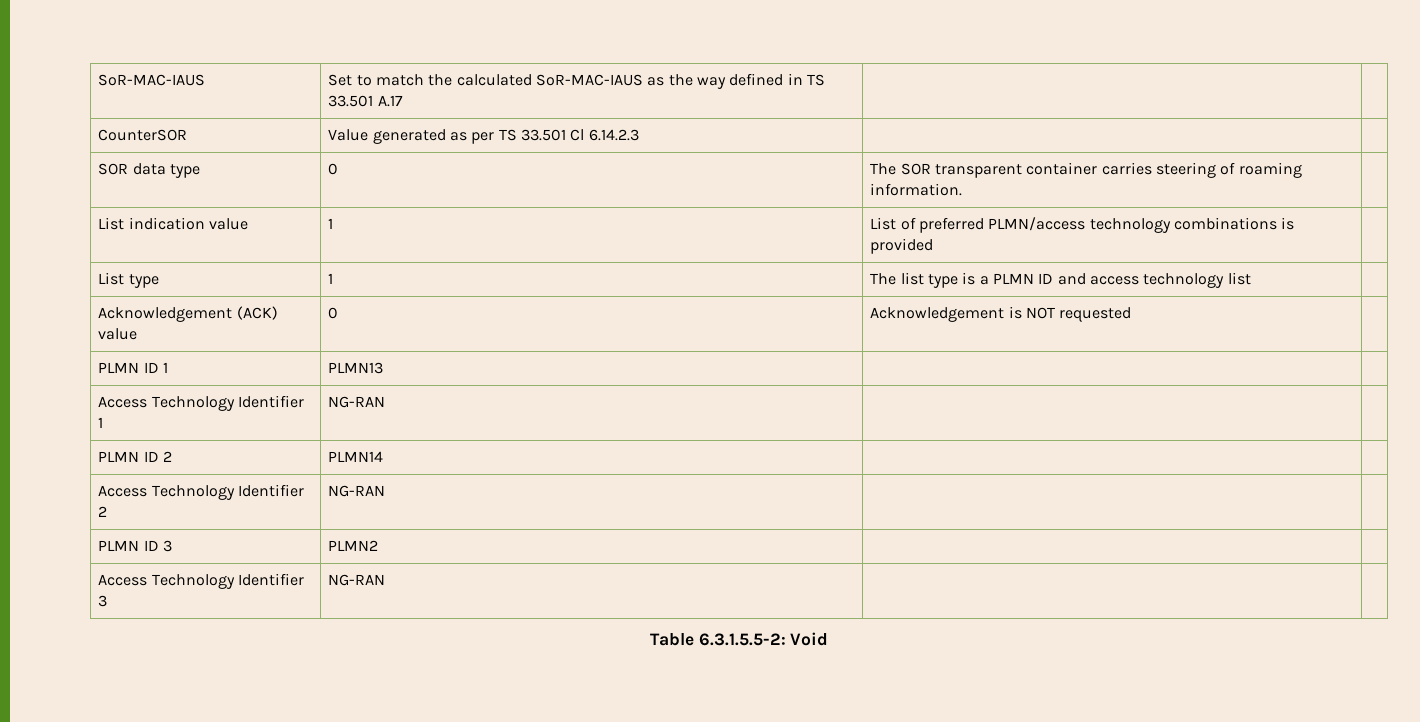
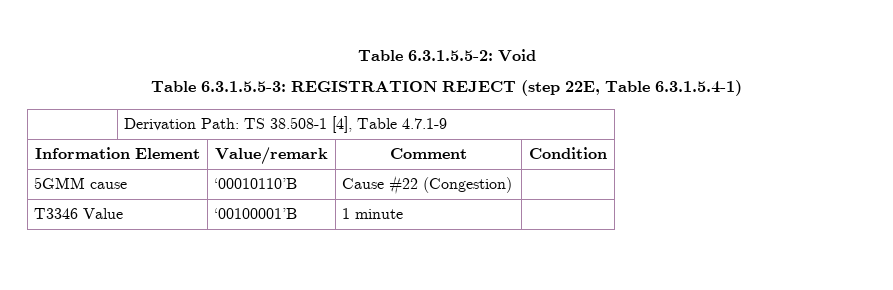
- SoR-MAC-IAUS | Set to match the calculated SoR-MAC-IAUS as the way defined in TS 33.501 A.17 | |
- CounterSOR | Value generated as per TS 33.501 Cl 6.14.2.3 | |
- SOR data type | 0 | The SOR transparent container carries steering of roaming information. |
- List indication value | 1 | List of preferred PLMN/access technology combinations is provided |
- List type | 1 | The list type is a PLMN ID and access technology list |
- Acknowledgement (ACK) value | 0 | Acknowledgement is NOT requested |
- PLMN ID 1 | PLMN13 | |
- Access Technology Identifier 1 | NG-RAN | |
- PLMN ID 2 | PLMN14 | |
- Access Technology Identifier 2 | NG-RAN | |
- PLMN ID 3 | PLMN2 | |
- Access Technology Identifier 3 | NG-RAN | |
  Table 6.3.1.5.5-2: Void
+ Table 6.3.1.5.5-3: REGISTRATION REJECT (step 22E, Table 6.3.1.5.4-1)
+ | Derivation Path: TS 38.508-1 [4], Table 4.7.1-9
+ Information Element | Value/remark | Comment | Condition
+ 5GMM cause | ‘00010110’B | Cause #22 (Congestion) |
+ T3346 Value | ‘00100001’B | 1 minute |

